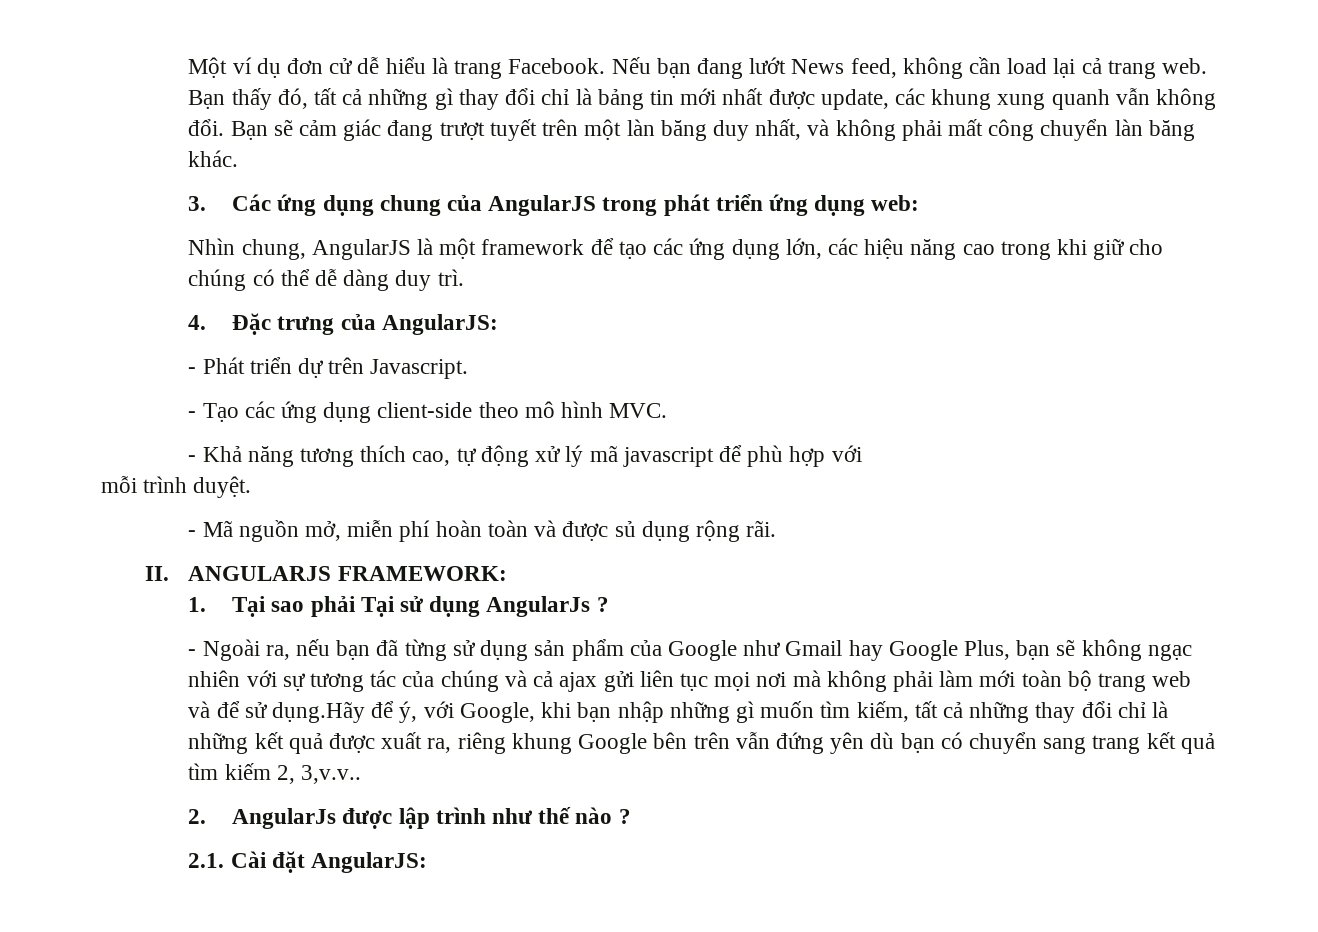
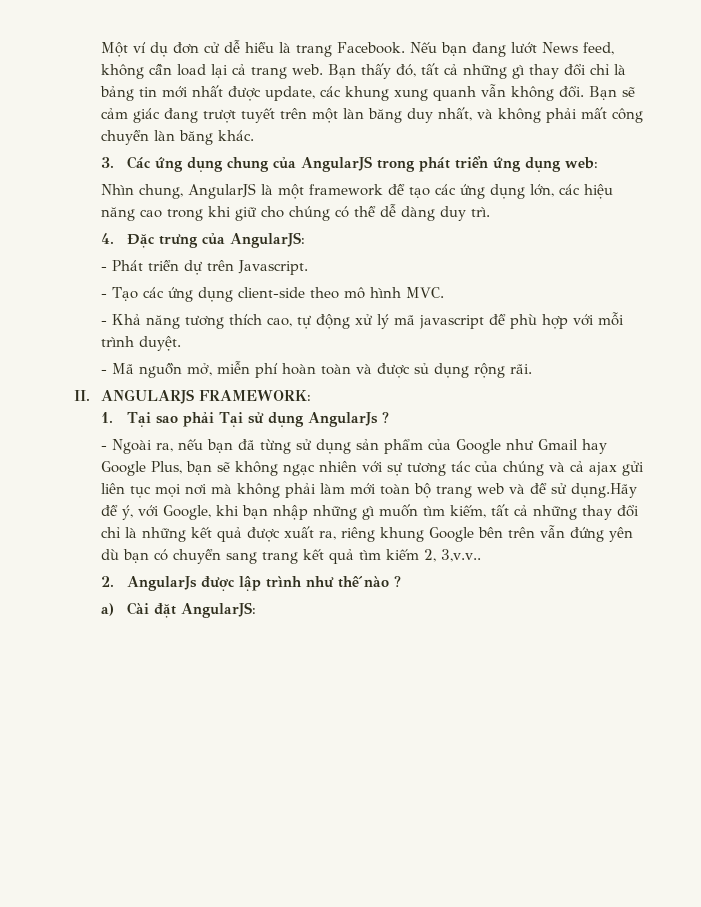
- - Khả năng tương thích cao, tự động xử lý mã javascript để phù hợp với
- mỗi trình duyệt.
+ - Khả năng tương thích cao, tự động xử lý mã javascript để phù hợp với mỗi trình duyệt.
- 2.1. Cài đặt AngularJS:
+ a) Cài đặt AngularJS:

